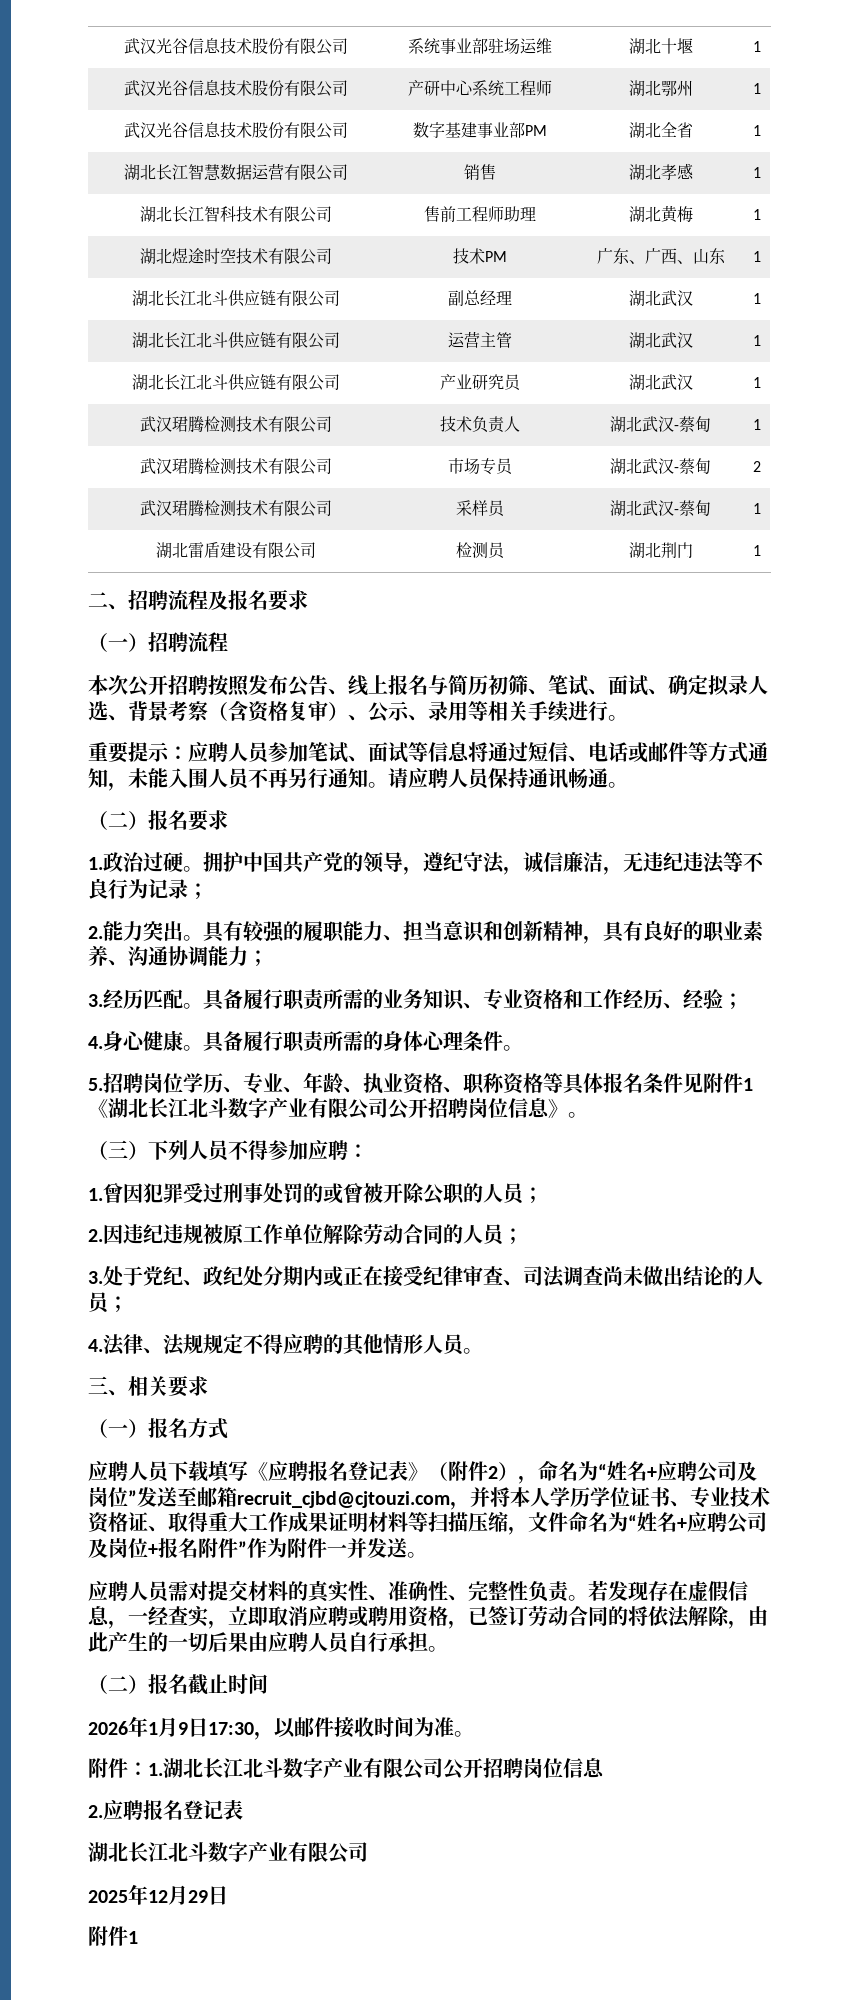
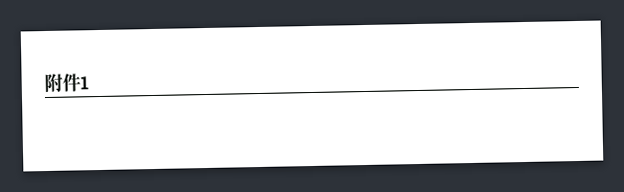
- 武汉光谷信息技术股份有限公司 | 系统事业部驻场运维 | 湖北十堰 | 1
- 武汉光谷信息技术股份有限公司 | 产研中心系统工程师 | 湖北鄂州 | 1
- 武汉光谷信息技术股份有限公司 | 数字基建事业部PM | 湖北全省 | 1
- 湖北长江智慧数据运营有限公司 | 销售 | 湖北孝感 | 1
- 湖北长江智科技术有限公司 | 售前工程师助理 | 湖北黄梅 | 1
- 湖北煜途时空技术有限公司 | 技术PM | 广东、广西、山东 | 1
- 湖北长江北斗供应链有限公司 | 副总经理 | 湖北武汉 | 1
- 湖北长江北斗供应链有限公司 | 运营主管 | 湖北武汉 | 1
- 湖北长江北斗供应链有限公司 | 产业研究员 | 湖北武汉 | 1
- 武汉珺腾检测技术有限公司 | 技术负责人 | 湖北武汉-蔡甸 | 1
- 武汉珺腾检测技术有限公司 | 市场专员 | 湖北武汉-蔡甸 | 2
- 武汉珺腾检测技术有限公司 | 采样员 | 湖北武汉-蔡甸 | 1
- 湖北雷盾建设有限公司 | 检测员 | 湖北荆门 | 1
- 二、招聘流程及报名要求
- （一）招聘流程
- 本次公开招聘按照发布公告、线上报名与简历初筛、笔试、面试、确定拟录人选、背景考察（含资格复审）、公示、录用等相关手续进行。
- 重要提示：应聘人员参加笔试、面试等信息将通过短信、电话或邮件等方式通知，未能入围人员不再另行通知。请应聘人员保持通讯畅通。
- （二）报名要求
- 1.政治过硬。拥护中国共产党的领导，遵纪守法，诚信廉洁，无违纪违法等不良行为记录；
- 2.能力突出。具有较强的履职能力、担当意识和创新精神，具有良好的职业素养、沟通协调能力；
- 3.经历匹配。具备履行职责所需的业务知识、专业资格和工作经历、经验；
- 4.身心健康。具备履行职责所需的身体心理条件。
- 5.招聘岗位学历、专业、年龄、执业资格、职称资格等具体报名条件见附件1《湖北长江北斗数字产业有限公司公开招聘岗位信息》。
- （三）下列人员不得参加应聘：
- 1.曾因犯罪受过刑事处罚的或曾被开除公职的人员；
- 2.因违纪违规被原工作单位解除劳动合同的人员；
- 3.处于党纪、政纪处分期内或正在接受纪律审查、司法调查尚未做出结论的人员；
- 4.法律、法规规定不得应聘的其他情形人员。
- 三、相关要求
- （一）报名方式
- 应聘人员下载填写《应聘报名登记表》（附件2），命名为“姓名+应聘公司及岗位”发送至邮箱recruit_cjbd@cjtouzi.com，并将本人学历学位证书、专业技术资格证、取得重大工作成果证明材料等扫描压缩，文件命名为“姓名+应聘公司及岗位+报名附件”作为附件一并发送。
- 应聘人员需对提交材料的真实性、准确性、完整性负责。若发现存在虚假信息，一经查实，立即取消应聘或聘用资格，已签订劳动合同的将依法解除，由此产生的一切后果由应聘人员自行承担。
- （二）报名截止时间
- 2026年1月9日17:30，以邮件接收时间为准。
- 附件：1.湖北长江北斗数字产业有限公司公开招聘岗位信息
- 2.应聘报名登记表
- 湖北长江北斗数字产业有限公司
- 2025年12月29日

